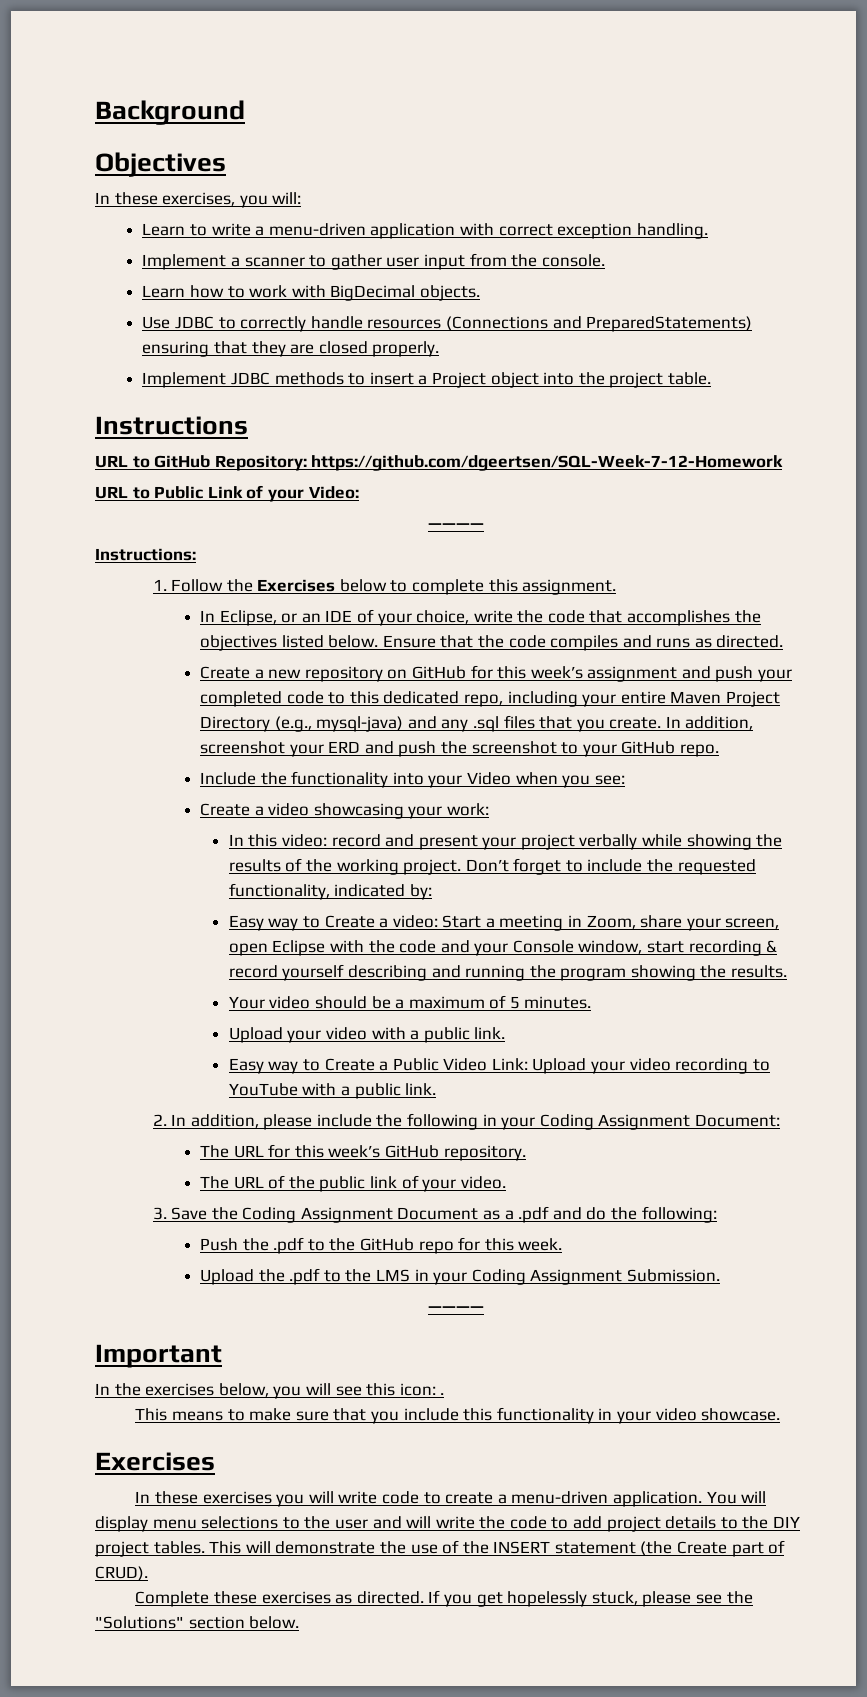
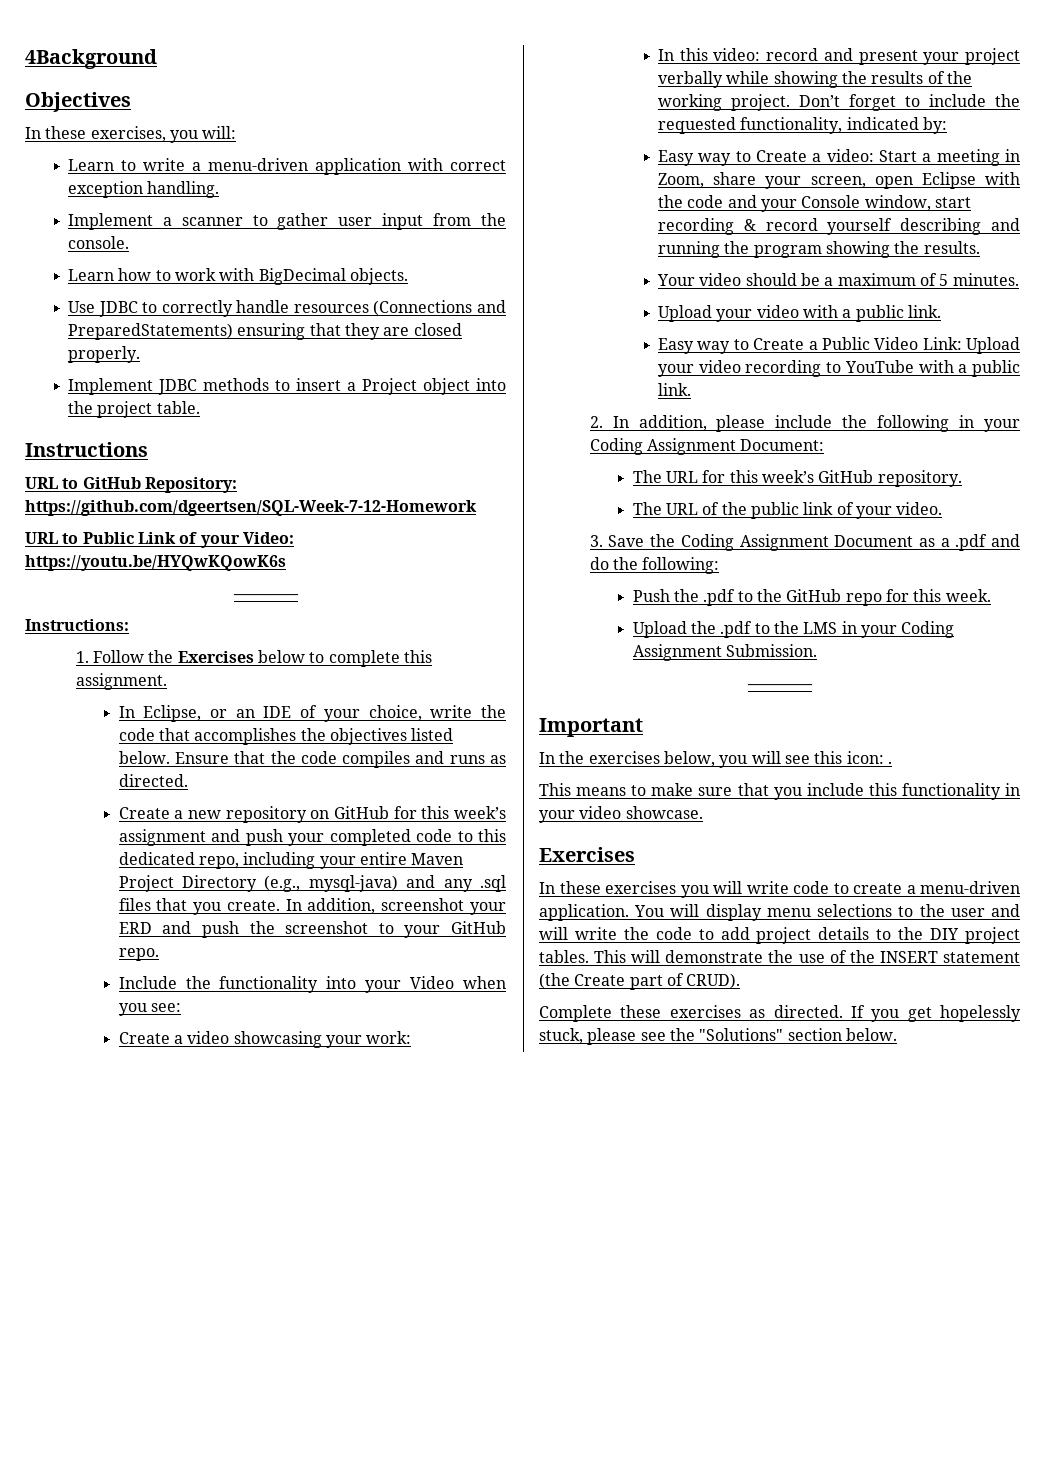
- Background
+ 4Background
- URL to Public Link of your Video:
+ URL to Public Link of your Video: https://youtu.be/HYQwKQowK6s

